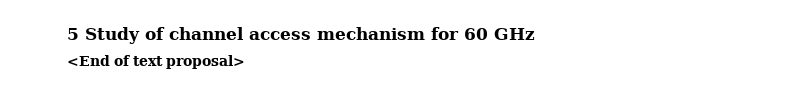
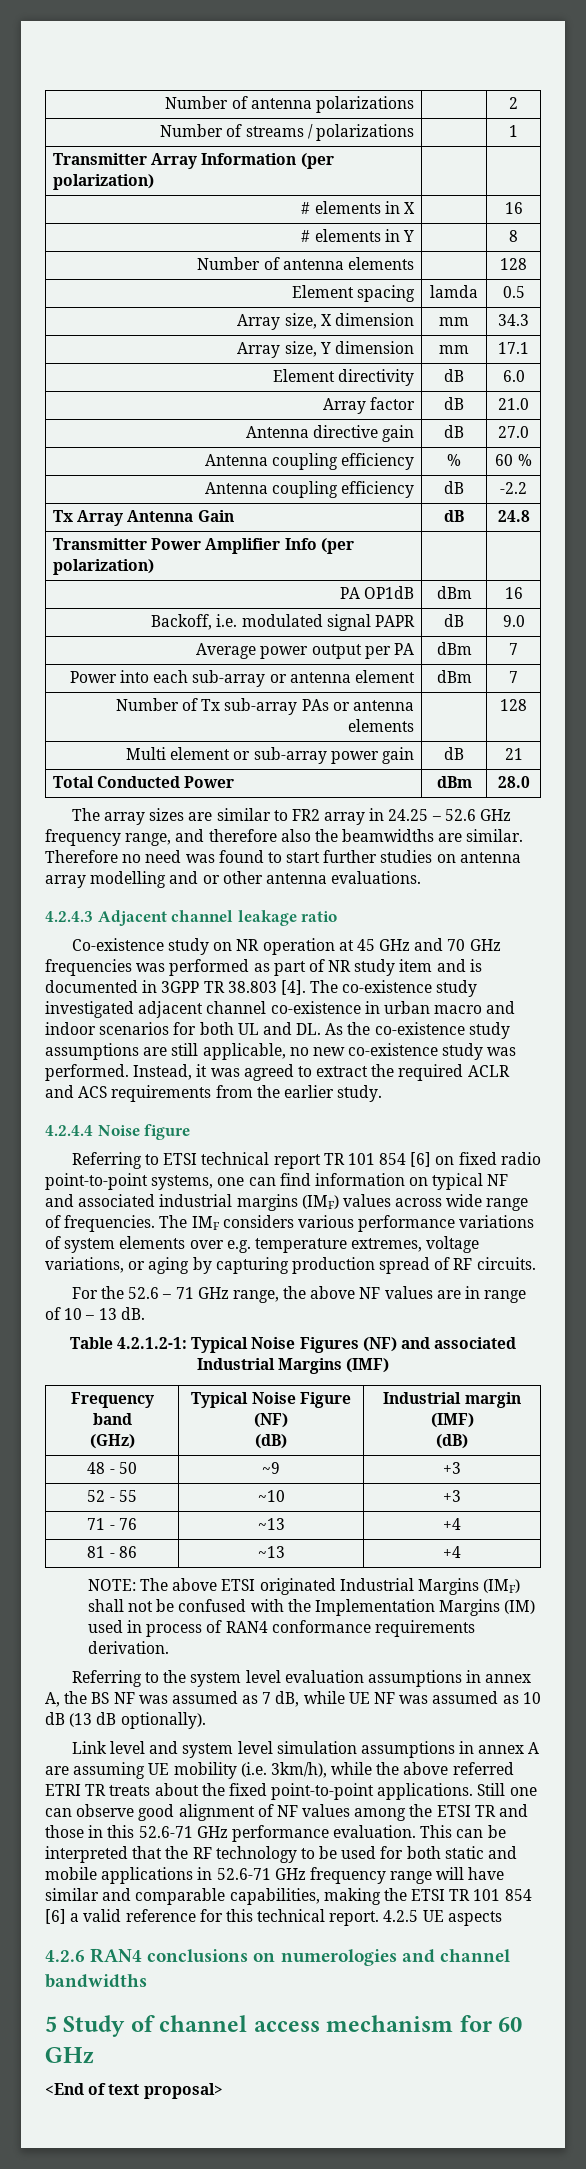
+ Number of antenna polarizations | | 2
+ Number of streams / polarizations | | 1
+ Transmitter Array Information (per polarization) | |
+ # elements in X | | 16
+ # elements in Y | | 8
+ Number of antenna elements | | 128
+ Element spacing | lamda | 0.5
+ Array size, X dimension | mm | 34.3
+ Array size, Y dimension | mm | 17.1
+ Element directivity | dB | 6.0
+ Array factor | dB | 21.0
+ Antenna directive gain | dB | 27.0
+ Antenna coupling efficiency | % | 60 %
+ Antenna coupling efficiency | dB | -2.2
+ Tx Array Antenna Gain | dB | 24.8
+ Transmitter Power Amplifier Info (per polarization) | |
+ PA OP1dB | dBm | 16
+ Backoff, i.e. modulated signal PAPR | dB | 9.0
+ Average power output per PA | dBm | 7
+ Power into each sub-array or antenna element | dBm | 7
+ Number of Tx sub-array PAs or antenna elements | | 128
+ Multi element or sub-array power gain | dB | 21
+ Total Conducted Power | dBm | 28.0
+ The array sizes are similar to FR2 array in 24.25 – 52.6 GHz frequency range, and therefore also the beamwidths are similar. Therefore no need was found to start further studies on antenna array modelling and or other antenna evaluations.
+ 4.2.4.3 Adjacent channel leakage ratio
+ Co-existence study on NR operation at 45 GHz and 70 GHz frequencies was performed as part of NR study item and is documented in 3GPP TR 38.803 [4]. The co-existence study investigated adjacent channel co-existence in urban macro and indoor scenarios for both UL and DL. As the co-existence study assumptions are still applicable, no new co-existence study was performed. Instead, it was agreed to extract the required ACLR and ACS requirements from the earlier study.
+ 4.2.4.4 Noise figure
+ Referring to ETSI technical report TR 101 854 [6] on fixed radio point-to-point systems, one can find information on typical NF and associated industrial margins (IMF) values across wide range of frequencies. The IMF considers various performance variations of system elements over e.g. temperature extremes, voltage variations, or aging by capturing production spread of RF circuits.
+ For the 52.6 – 71 GHz range, the above NF values are in range of 10 – 13 dB.
+ Table 4.2.1.2-1: Typical Noise Figures (NF) and associated Industrial Margins (IMF)
+ Frequency band
+ (GHz) | Typical Noise Figure (NF)
+ (dB) | Industrial margin (IMF)
+ (dB)
+ 48 - 50 | ~9 | +3
+ 52 - 55 | ~10 | +3
+ 71 - 76 | ~13 | +4
+ 81 - 86 | ~13 | +4
+ NOTE: The above ETSI originated Industrial Margins (IMF) shall not be confused with the Implementation Margins (IM) used in process of RAN4 conformance requirements derivation.
+ Referring to the system level evaluation assumptions in annex A, the BS NF was assumed as 7 dB, while UE NF was assumed as 10 dB (13 dB optionally).
+ Link level and system level simulation assumptions in annex A are assuming UE mobility (i.e. 3km/h), while the above referred ETRI TR treats about the fixed point-to-point applications. Still one can observe good alignment of NF values among the ETSI TR and those in this 52.6-71 GHz performance evaluation. This can be interpreted that the RF technology to be used for both static and mobile applications in 52.6-71 GHz frequency range will have similar and comparable capabilities, making the ETSI TR 101 854 [6] a valid reference for this technical report. 4.2.5 UE aspects
+ 4.2.6 RAN4 conclusions on numerologies and channel bandwidths

